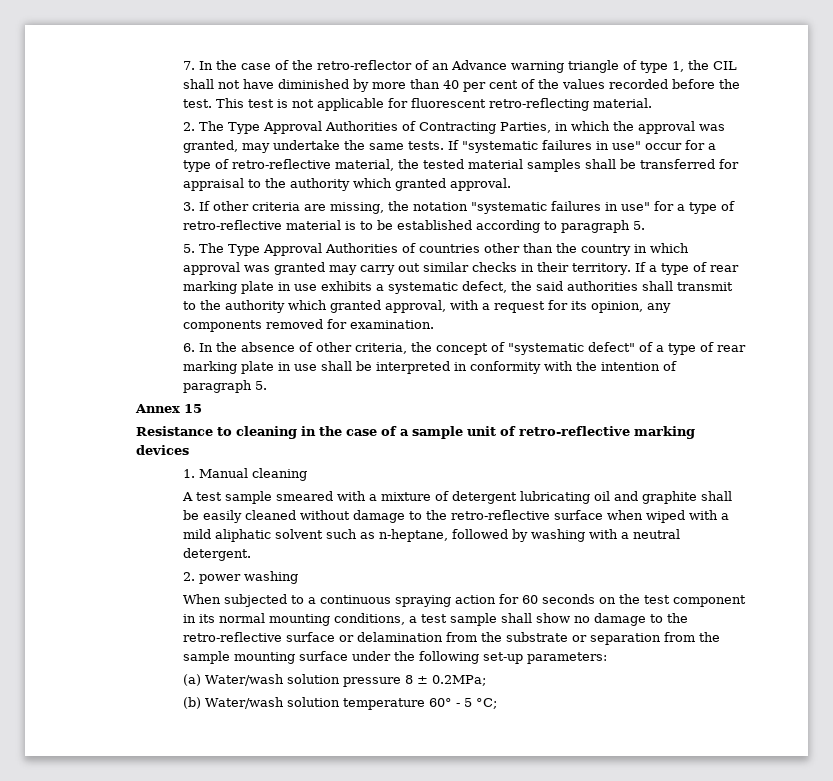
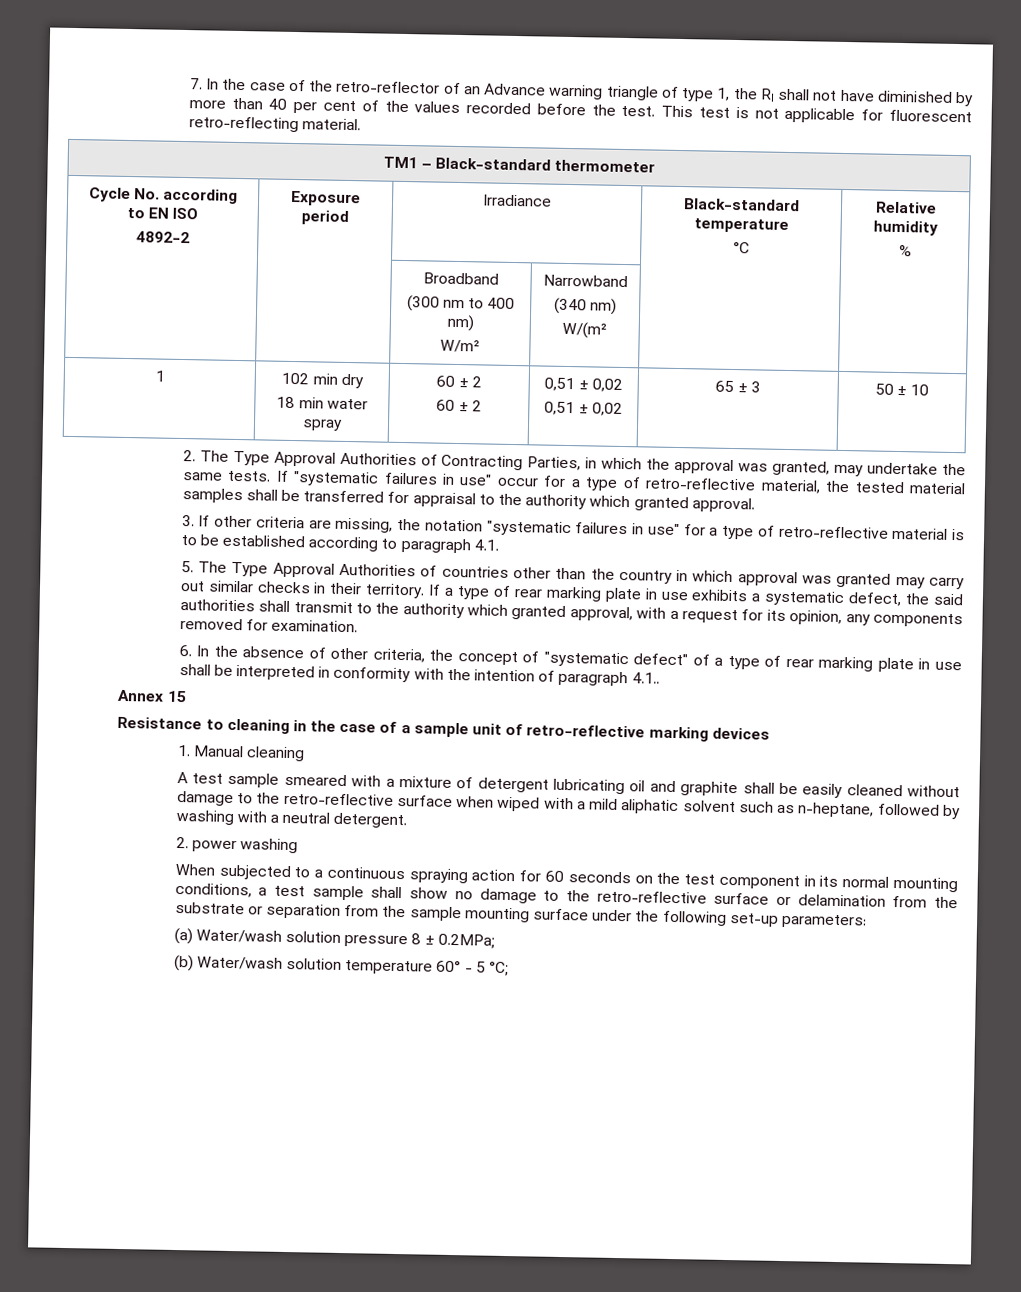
- 7. In the case of the retro-reflector of an Advance warning triangle of type 1, the CIL shall not have diminished by more than 40 per cent of the values recorded before the test.
+ 7. In the case of the retro-reflector of an Advance warning triangle of type 1, the RI shall not have diminished by more than 40 per cent of the values recorded before the test.
+ TM1 – Black-standard thermometer
+ Cycle No. according to EN ISO
+ 4892-2 | Exposure period | Irradiance | Black-standard temperature
+ °C | Relative humidity
+ %
+ | | Broadband
+ (300 nm to 400 nm)
+ W/m² | Narrowband
+ (340 nm)
+ W/(m² | |
+ 1 | 102 min dry
+ 18 min water spray | 60 ± 2
+ 60 ± 2 | 0,51 ± 0,02
+ 0,51 ± 0,02 | 65 ± 3 | 50 ± 10
- 3. If other criteria are missing, the notation "systematic failures in use" for a type of retro-reflective material is to be established according to paragraph 5.
+ 3. If other criteria are missing, the notation "systematic failures in use" for a type of retro-reflective material is to be established according to paragraph 4.1.
- 6. In the absence of other criteria, the concept of "systematic defect" of a type of rear marking plate in use shall be interpreted in conformity with the intention of paragraph 5.
+ 6. In the absence of other criteria, the concept of "systematic defect" of a type of rear marking plate in use shall be interpreted in conformity with the intention of paragraph 4.1..

